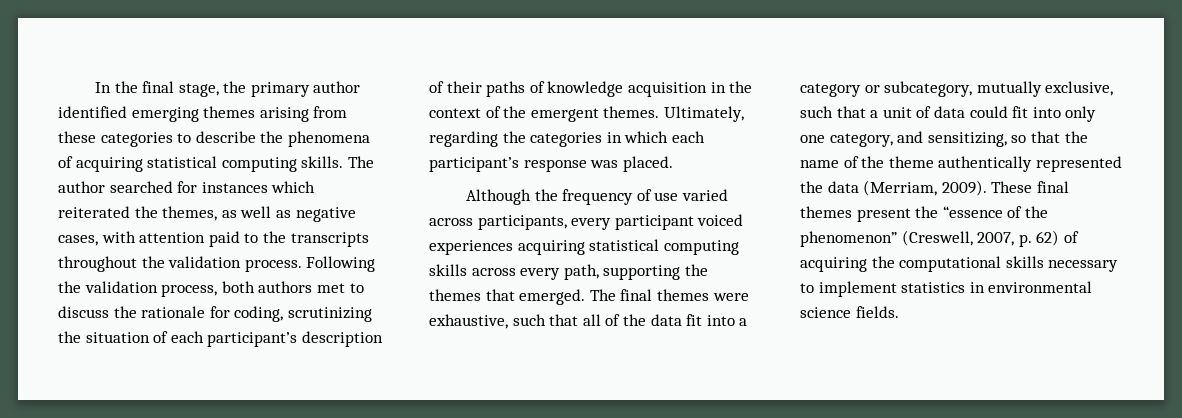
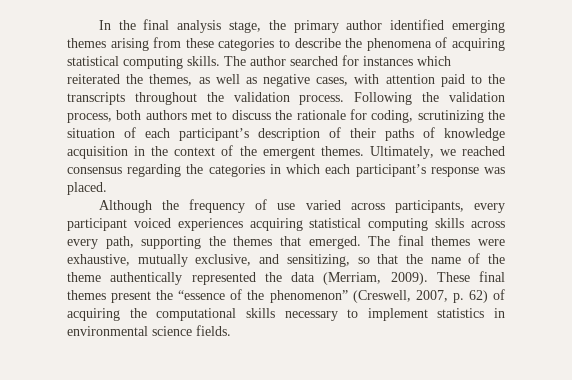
- In the final stage, the primary author identified emerging themes arising from these categories to describe the phenomena of acquiring statistical computing skills.
+ In the final analysis stage, the primary author identified emerging themes arising from these categories to describe the phenomena of acquiring statistical computing skills.
- Ultimately, regarding the categories in which each participant’s response was placed.
+ Ultimately, we reached consensus regarding the categories in which each participant’s response was placed.
- The final themes were exhaustive, such that all of the data fit into a category or subcategory, mutually exclusive, such that a unit of data could fit into only one category, and sensitizing, so that the name of the theme authentically represented the data (Merriam, 2009).
+ The final themes were exhaustive, mutually exclusive, and sensitizing, so that the name of the theme authentically represented the data (Merriam, 2009).

